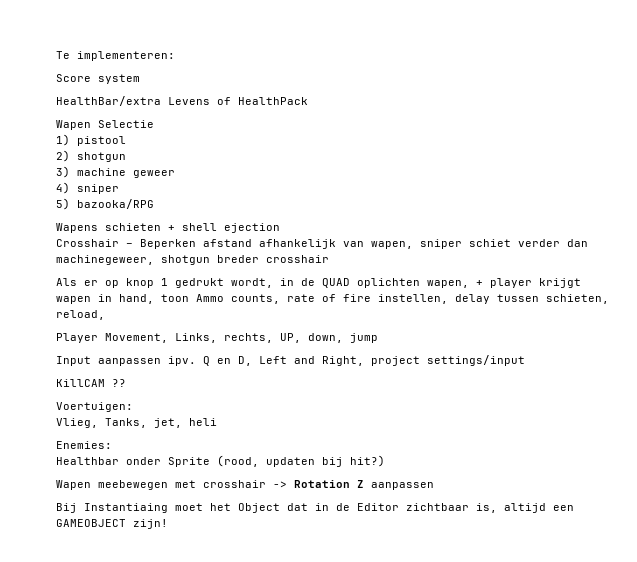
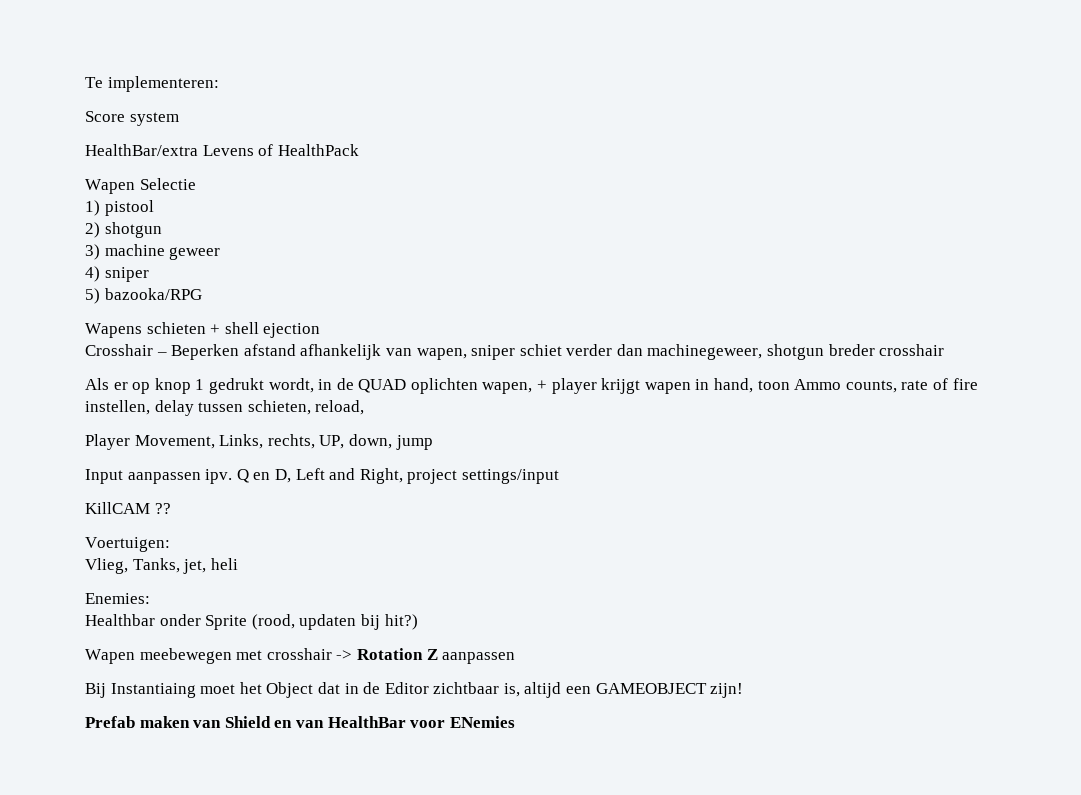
+ Prefab maken van Shield en van HealthBar voor ENemies

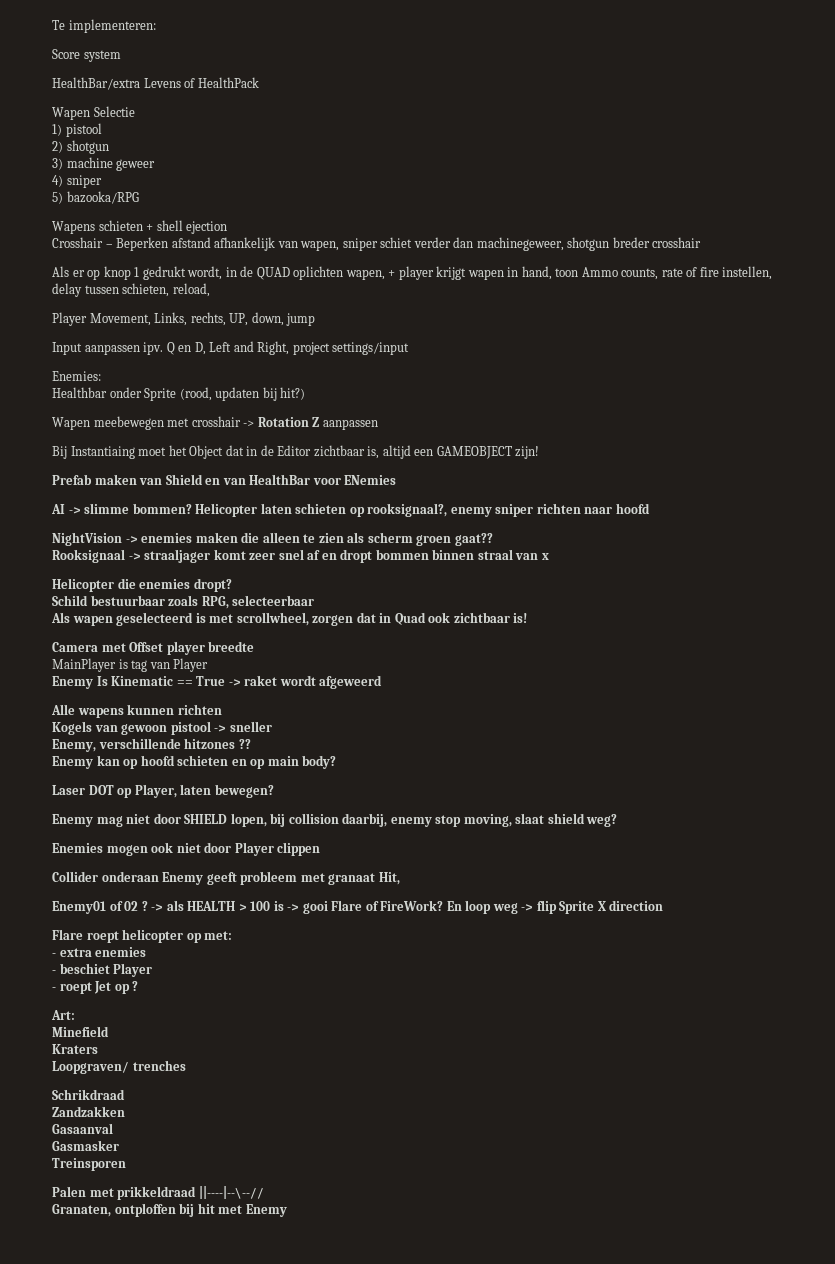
- KillCAM ??
- Voertuigen:
- Vlieg, Tanks, jet, heli
+ AI -> slimme bommen? Helicopter laten schieten op rooksignaal?, enemy sniper richten naar hoofd
+ NightVision -> enemies maken die alleen te zien als scherm groen gaat??
+ Rooksignaal -> straaljager komt zeer snel af en dropt bommen binnen straal van x
+ Helicopter die enemies dropt?
+ Schild bestuurbaar zoals RPG, selecteerbaar
+ Als wapen geselecteerd is met scrollwheel, zorgen dat in Quad ook zichtbaar is!
+ Camera met Offset player breedte
+ MainPlayer is tag van Player
+ Enemy Is Kinematic == True -> raket wordt afgeweerd
+ Alle wapens kunnen richten
+ Kogels van gewoon pistool -> sneller
+ Enemy, verschillende hitzones ??
+ Enemy kan op hoofd schieten en op main body?
+ Laser DOT op Player, laten bewegen?
+ Enemy mag niet door SHIELD lopen, bij collision daarbij, enemy stop moving, slaat shield weg?
+ Enemies mogen ook niet door Player clippen
+ Collider onderaan Enemy geeft probleem met granaat Hit,
+ Enemy01 of 02 ? -> als HEALTH > 100 is -> gooi Flare of FireWork? En loop weg -> flip Sprite X direction
+ Flare roept helicopter op met:
+ - extra enemies
+ - beschiet Player
+ - roept Jet op ?
+ Art:
+ Minefield
+ Kraters
+ Loopgraven/ trenches
+ Schrikdraad
+ Zandzakken
+ Gasaanval
+ Gasmasker
+ Treinsporen
+ Palen met prikkeldraad ||----|--\--//
+ Granaten, ontploffen bij hit met Enemy

